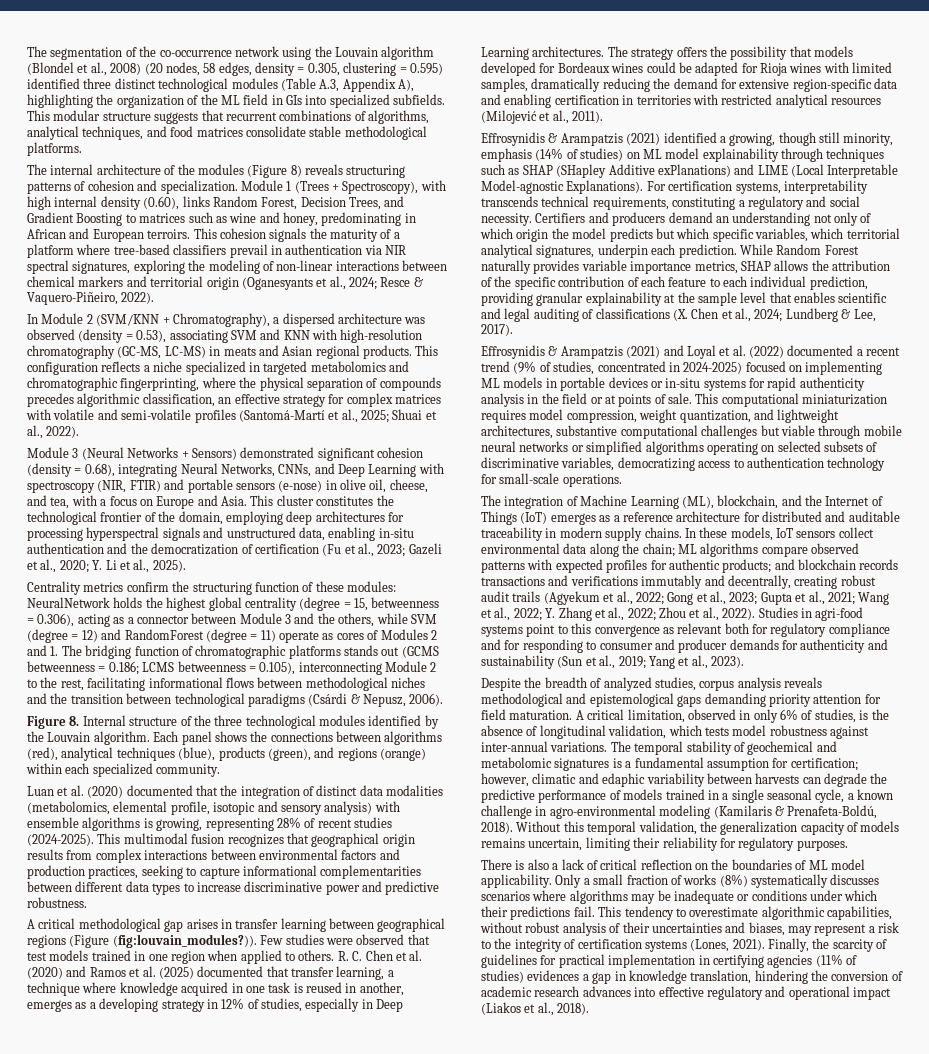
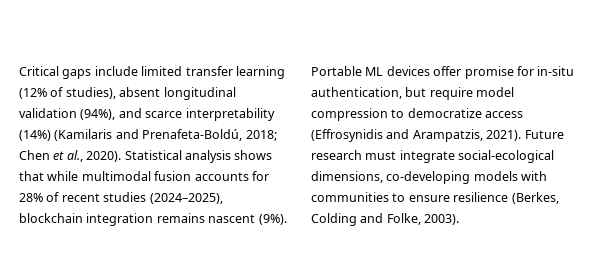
- The segmentation of the co-occurrence network using the Louvain algorithm (Blondel et al., 2008) (20 nodes, 58 edges, density = 0.305, clustering = 0.595) identified three distinct technological modules (Table A.3, Appendix A), highlighting the organization of the ML field in GIs into specialized subfields. This modular structure suggests that recurrent combinations of algorithms, analytical techniques, and food matrices consolidate stable methodological platforms.
- The internal architecture of the modules (Figure 8) reveals structuring patterns of cohesion and specialization. Module 1 (Trees + Spectroscopy), with high internal density (0.60), links Random Forest, Decision Trees, and Gradient Boosting to matrices such as wine and honey, predominating in African and European terroirs. This cohesion signals the maturity of a platform where tree-based classifiers prevail in authentication via NIR spectral signatures, exploring the modeling of non-linear interactions between chemical markers and territorial origin (Oganesyants et al., 2024; Resce & Vaquero-Piñeiro, 2022).
- In Module 2 (SVM/KNN + Chromatography), a dispersed architecture was observed (density = 0.53), associating SVM and KNN with high-resolution chromatography (GC-MS, LC-MS) in meats and Asian regional products. This configuration reflects a niche specialized in targeted metabolomics and chromatographic fingerprinting, where the physical separation of compounds precedes algorithmic classification, an effective strategy for complex matrices with volatile and semi-volatile profiles (Santomá-Martí et al., 2025; Shuai et al., 2022).
- Module 3 (Neural Networks + Sensors) demonstrated significant cohesion (density = 0.68), integrating Neural Networks, CNNs, and Deep Learning with spectroscopy (NIR, FTIR) and portable sensors (e-nose) in olive oil, cheese, and tea, with a focus on Europe and Asia. This cluster constitutes the technological frontier of the domain, employing deep architectures for processing hyperspectral signals and unstructured data, enabling in-situ authentication and the democratization of certification (Fu et al., 2023; Gazeli et al., 2020; Y. Li et al., 2025).
- Centrality metrics confirm the structuring function of these modules: NeuralNetwork holds the highest global centrality (degree = 15, betweenness = 0.306), acting as a connector between Module 3 and the others, while SVM (degree = 12) and RandomForest (degree = 11) operate as cores of Modules 2 and 1. The bridging function of chromatographic platforms stands out (GCMS betweenness = 0.186; LCMS betweenness = 0.105), interconnecting Module 2 to the rest, facilitating informational flows between methodological niches and the transition between technological paradigms (Csárdi & Nepusz, 2006).
- Figure 8. Internal structure of the three technological modules identified by the Louvain algorithm. Each panel shows the connections between algorithms (red), analytical techniques (blue), products (green), and regions (orange) within each specialized community.
- Luan et al. (2020) documented that the integration of distinct data modalities (metabolomics, elemental profile, isotopic and sensory analysis) with ensemble algorithms is growing, representing 28% of recent studies (2024-2025). This multimodal fusion recognizes that geographical origin results from complex interactions between environmental factors and production practices, seeking to capture informational complementarities between different data types to increase discriminative power and predictive robustness.
- A critical methodological gap arises in transfer learning between geographical regions (Figure (fig:louvain_modules?)). Few studies were observed that test models trained in one region when applied to others. R. C. Chen et al. (2020) and Ramos et al. (2025) documented that transfer learning, a technique where knowledge acquired in one task is reused in another, emerges as a developing strategy in 12% of studies, especially in Deep Learning architectures. The strategy offers the possibility that models developed for Bordeaux wines could be adapted for Rioja wines with limited samples, dramatically reducing the demand for extensive region-specific data and enabling certification in territories with restricted analytical resources (Milojević et al., 2011).
- Effrosynidis & Arampatzis (2021) identified a growing, though still minority, emphasis (14% of studies) on ML model explainability through techniques such as SHAP (SHapley Additive exPlanations) and LIME (Local Interpretable Model-agnostic Explanations). For certification systems, interpretability transcends technical requirements, constituting a regulatory and social necessity. Certifiers and producers demand an understanding not only of which origin the model predicts but which specific variables, which territorial analytical signatures, underpin each prediction. While Random Forest naturally provides variable importance metrics, SHAP allows the attribution of the specific contribution of each feature to each individual prediction, providing granular explainability at the sample level that enables scientific and legal auditing of classifications (X. Chen et al., 2024; Lundberg & Lee, 2017).
- Effrosynidis & Arampatzis (2021) and Loyal et al. (2022) documented a recent trend (9% of studies, concentrated in 2024-2025) focused on implementing ML models in portable devices or in-situ systems for rapid authenticity analysis in the field or at points of sale. This computational miniaturization requires model compression, weight quantization, and lightweight architectures, substantive computational challenges but viable through mobile neural networks or simplified algorithms operating on selected subsets of discriminative variables, democratizing access to authentication technology for small-scale operations.
- The integration of Machine Learning (ML), blockchain, and the Internet of Things (IoT) emerges as a reference architecture for distributed and auditable traceability in modern supply chains. In these models, IoT sensors collect environmental data along the chain; ML algorithms compare observed patterns with expected profiles for authentic products; and blockchain records transactions and verifications immutably and decentrally, creating robust audit trails (Agyekum et al., 2022; Gong et al., 2023; Gupta et al., 2021; Wang et al., 2022; Y. Zhang et al., 2022; Zhou et al., 2022). Studies in agri-food systems point to this convergence as relevant both for regulatory compliance and for responding to consumer and producer demands for authenticity and sustainability (Sun et al., 2019; Yang et al., 2023).
- Despite the breadth of analyzed studies, corpus analysis reveals methodological and epistemological gaps demanding priority attention for field maturation. A critical limitation, observed in only 6% of studies, is the absence of longitudinal validation, which tests model robustness against inter-annual variations. The temporal stability of geochemical and metabolomic signatures is a fundamental assumption for certification; however, climatic and edaphic variability between harvests can degrade the predictive performance of models trained in a single seasonal cycle, a known challenge in agro-environmental modeling (Kamilaris & Prenafeta-Boldú, 2018). Without this temporal validation, the generalization capacity of models remains uncertain, limiting their reliability for regulatory purposes.
- There is also a lack of critical reflection on the boundaries of ML model applicability. Only a small fraction of works (8%) systematically discusses scenarios where algorithms may be inadequate or conditions under which their predictions fail. This tendency to overestimate algorithmic capabilities, without robust analysis of their uncertainties and biases, may represent a risk to the integrity of certification systems (Lones, 2021). Finally, the scarcity of guidelines for practical implementation in certifying agencies (11% of studies) evidences a gap in knowledge translation, hindering the conversion of academic research advances into effective regulatory and operational impact (Liakos et al., 2018).
+ Critical gaps include limited transfer learning (12% of studies), absent longitudinal validation (94%), and scarce interpretability (14%) (Kamilaris and Prenafeta-Boldú, 2018; Chen et al., 2020). Statistical analysis shows that while multimodal fusion accounts for 28% of recent studies (2024–2025), blockchain integration remains nascent (9%). Portable ML devices offer promise for in-situ authentication, but require model compression to democratize access (Effrosynidis and Arampatzis, 2021). Future research must integrate social-ecological dimensions, co-developing models with communities to ensure resilience (Berkes, Colding and Folke, 2003).

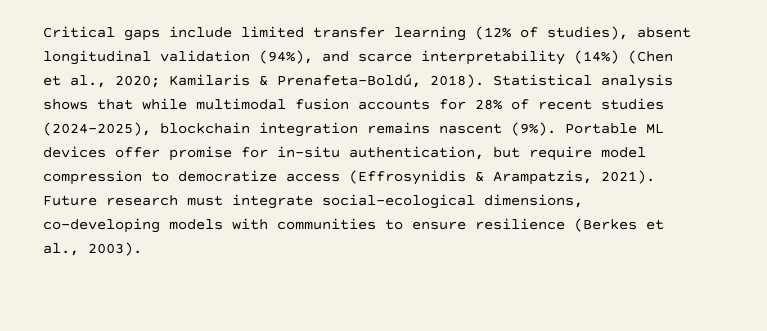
- Critical gaps include limited transfer learning (12% of studies), absent longitudinal validation (94%), and scarce interpretability (14%) (Kamilaris and Prenafeta-Boldú, 2018; Chen et al., 2020).
+ Critical gaps include limited transfer learning (12% of studies), absent longitudinal validation (94%), and scarce interpretability (14%) (Chen et al., 2020; Kamilaris & Prenafeta-Boldú, 2018).
- Portable ML devices offer promise for in-situ authentication, but require model compression to democratize access (Effrosynidis and Arampatzis, 2021).
+ Portable ML devices offer promise for in-situ authentication, but require model compression to democratize access (Effrosynidis & Arampatzis, 2021).
- Future research must integrate social-ecological dimensions, co-developing models with communities to ensure resilience (Berkes, Colding and Folke, 2003).
+ Future research must integrate social-ecological dimensions, co-developing models with communities to ensure resilience (Berkes et al., 2003).

